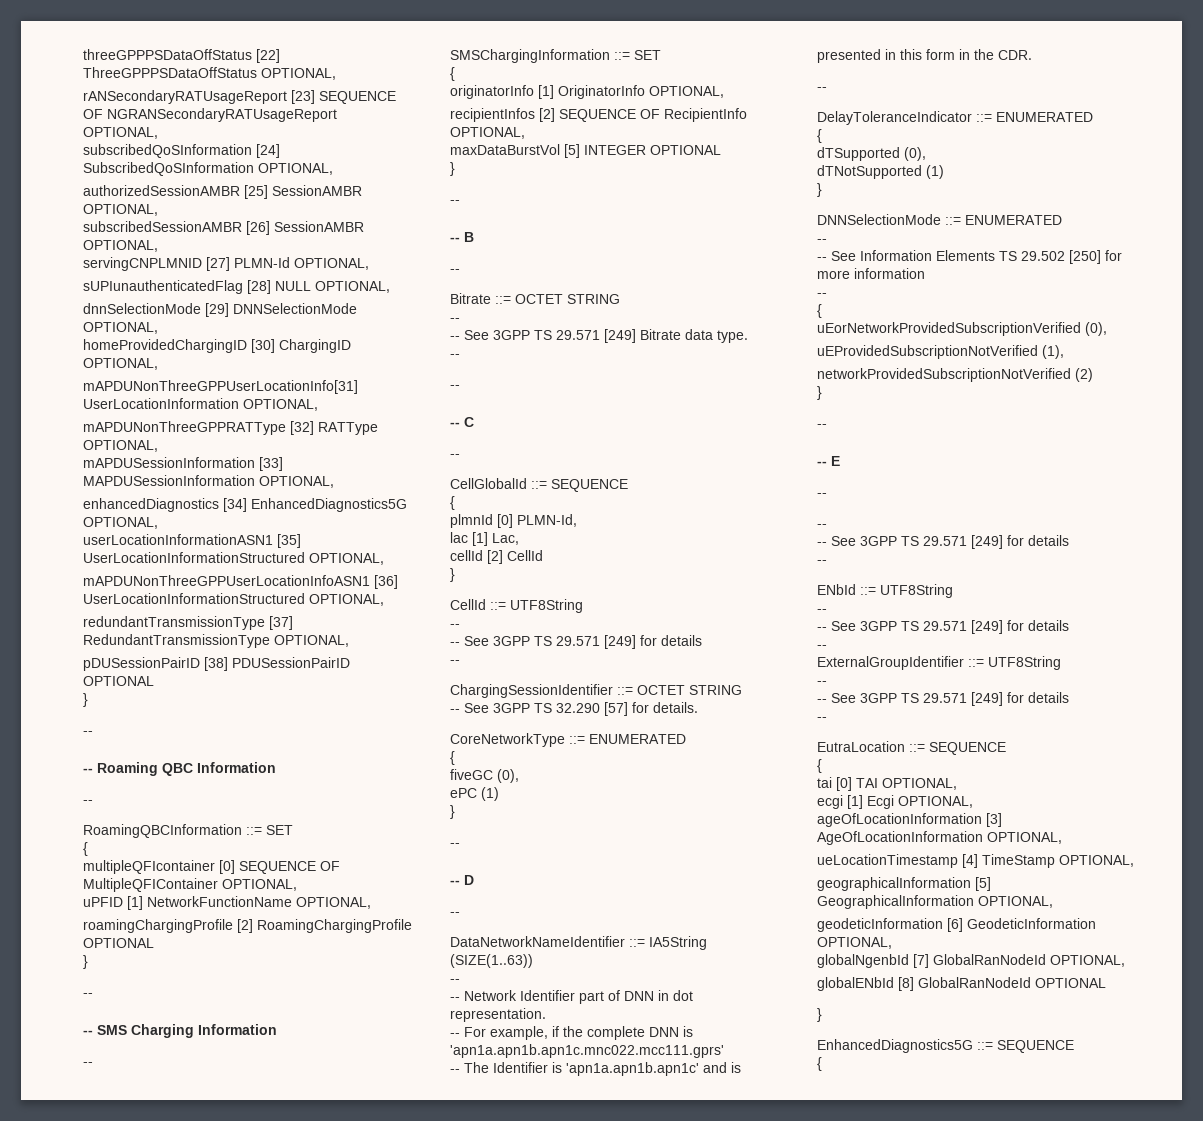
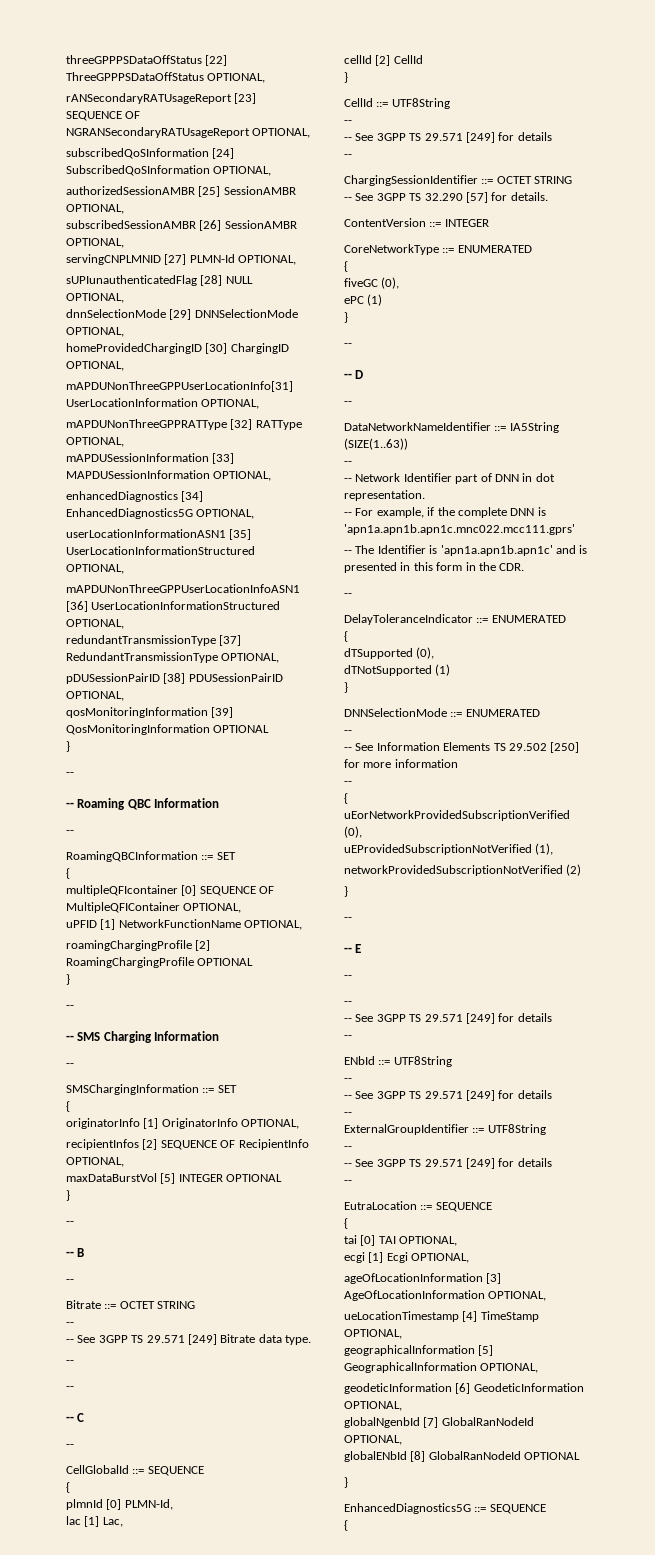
- pDUSessionPairID [38] PDUSessionPairID OPTIONAL
+ pDUSessionPairID [38] PDUSessionPairID OPTIONAL,
+ qosMonitoringInformation [39] QosMonitoringInformation OPTIONAL
+ ContentVersion ::= INTEGER

